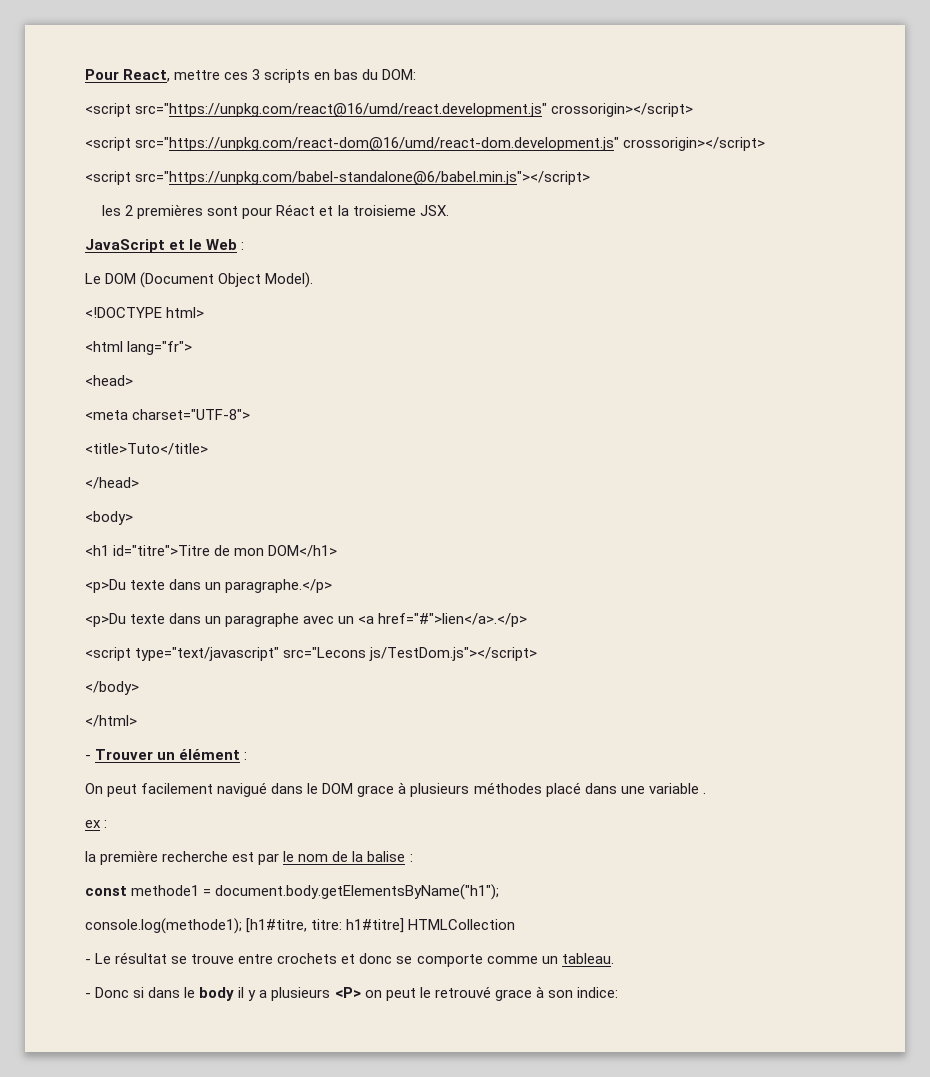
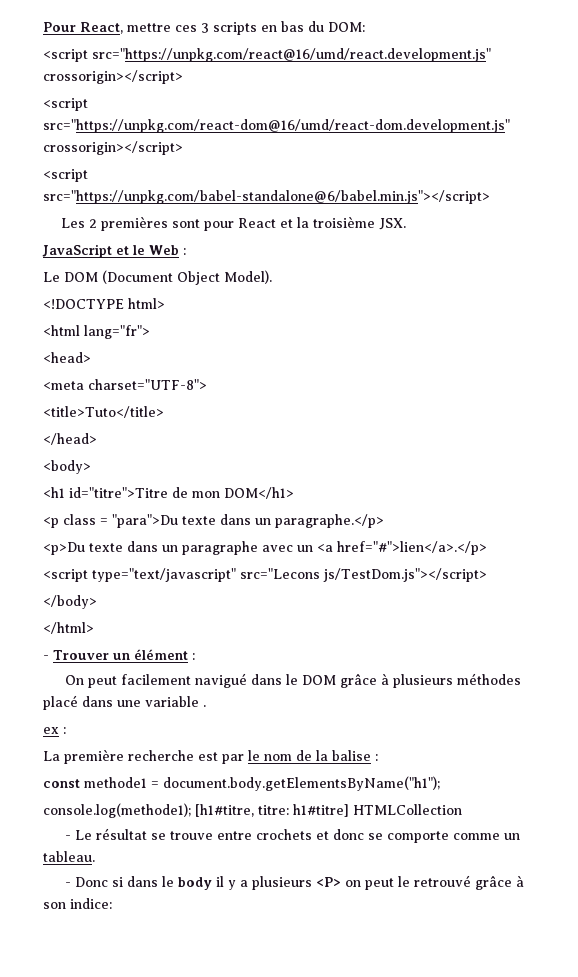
- les 2 premières sont pour Réact et la troisieme JSX.
+ Les 2 premières sont pour React et la troisième JSX.
- <p>Du texte dans un paragraphe.</p>
+ <p class = "para">Du texte dans un paragraphe.</p>
- On peut facilement navigué dans le DOM grace à plusieurs méthodes placé dans une variable .
+ On peut facilement navigué dans le DOM grâce à plusieurs méthodes placé dans une variable .
- la première recherche est par le nom de la balise :
+ La première recherche est par le nom de la balise :
- - Donc si dans le body il y a plusieurs <P> on peut le retrouvé grace à son indice:
+ - Donc si dans le body il y a plusieurs <P> on peut le retrouvé grâce à son indice:

